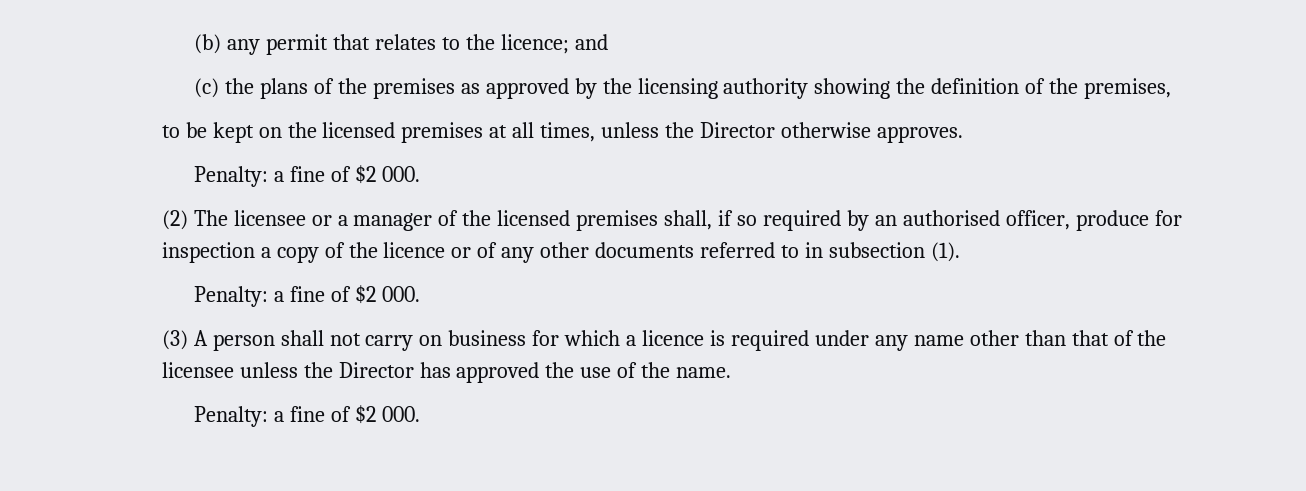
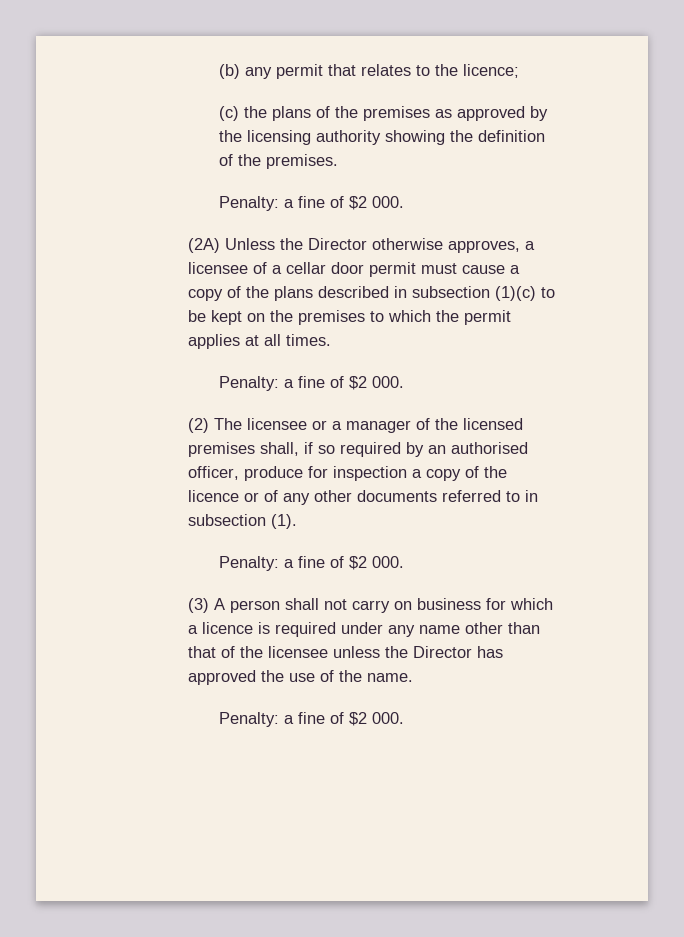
- (b) any permit that relates to the licence; and
+ (b) any permit that relates to the licence;
- (c) the plans of the premises as approved by the licensing authority showing the definition of the premises,
- to be kept on the licensed premises at all times, unless the Director otherwise approves.
+ (c) the plans of the premises as approved by the licensing authority showing the definition of the premises.
+ Penalty: a fine of $2 000.
+ (2A) Unless the Director otherwise approves, a licensee of a cellar door permit must cause a copy of the plans described in subsection (1)(c) to be kept on the premises to which the permit applies at all times.

